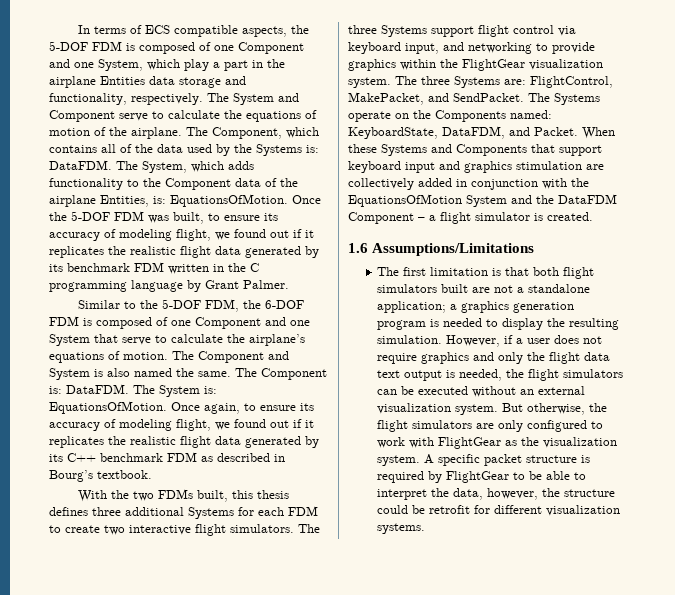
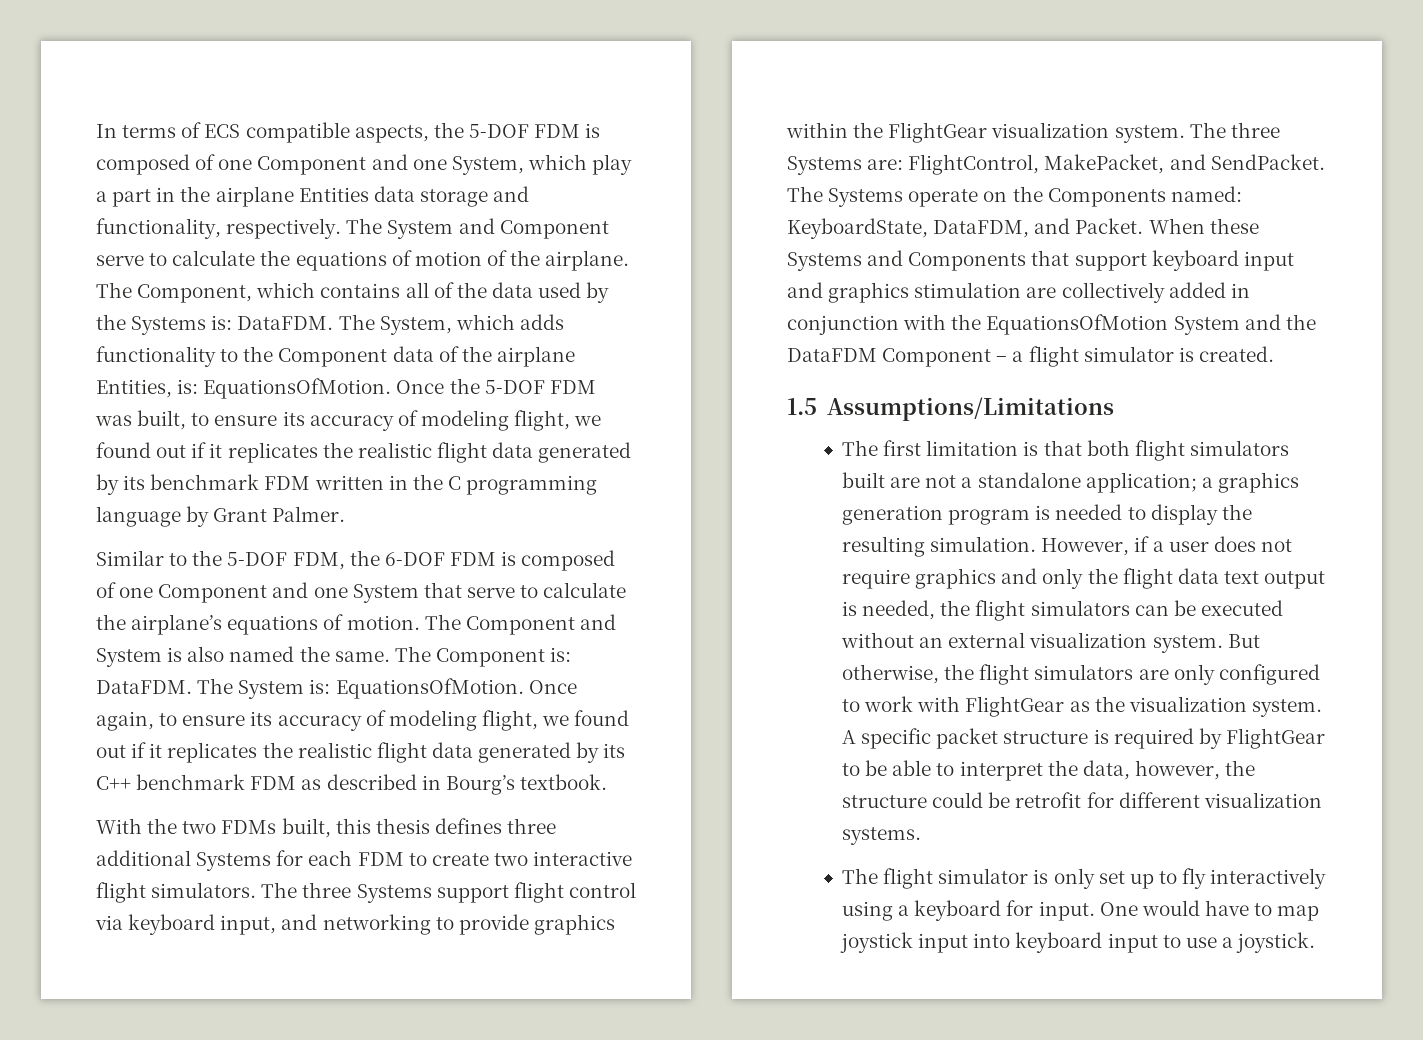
- 1.6 Assumptions/Limitations
+ 1.5 Assumptions/Limitations
+ The flight simulator is only set up to fly interactively using a keyboard for input. One would have to map joystick input into keyboard input to use a joystick.

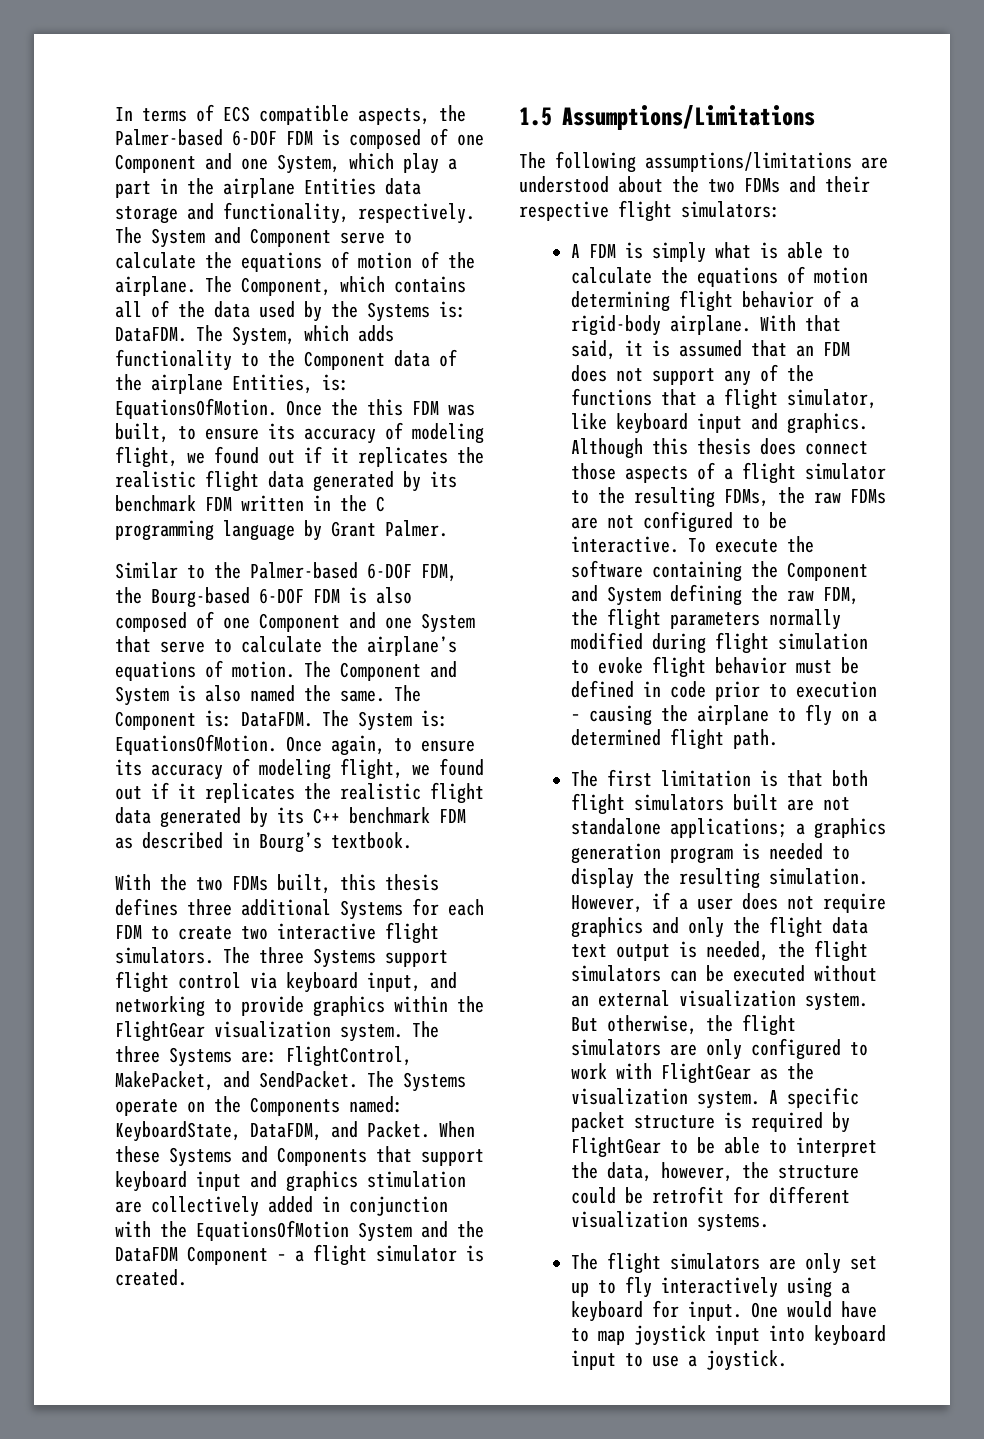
- In terms of ECS compatible aspects, the 5-DOF FDM is composed of one Component and one System, which play a part in the airplane Entities data storage and functionality, respectively.
+ In terms of ECS compatible aspects, the Palmer-based 6-DOF FDM is composed of one Component and one System, which play a part in the airplane Entities data storage and functionality, respectively.
- Once the 5-DOF FDM was built, to ensure its accuracy of modeling flight, we found out if it replicates the realistic flight data generated by its benchmark FDM written in the C programming language by Grant Palmer.
+ Once the this FDM was built, to ensure its accuracy of modeling flight, we found out if it replicates the realistic flight data generated by its benchmark FDM written in the C programming language by Grant Palmer.
- Similar to the 5-DOF FDM, the 6-DOF FDM is composed of one Component and one System that serve to calculate the airplane’s equations of motion.
+ Similar to the Palmer-based 6-DOF FDM, the Bourg-based 6-DOF FDM is also composed of one Component and one System that serve to calculate the airplane’s equations of motion.
+ The following assumptions/limitations are understood about the two FDMs and their respective flight simulators:
+ A FDM is simply what is able to calculate the equations of motion determining flight behavior of a rigid-body airplane. With that said, it is assumed that an FDM does not support any of the functions that a flight simulator, like keyboard input and graphics. Although this thesis does connect those aspects of a flight simulator to the resulting FDMs, the raw FDMs are not configured to be interactive. To execute the software containing the Component and System defining the raw FDM, the flight parameters normally modified during flight simulation to evoke flight behavior must be defined in code prior to execution – causing the airplane to fly on a determined flight path.
- The first limitation is that both flight simulators built are not a standalone application; a graphics generation program is needed to display the resulting simulation.
+ The first limitation is that both flight simulators built are not standalone applications; a graphics generation program is needed to display the resulting simulation.
- The flight simulator is only set up to fly interactively using a keyboard for input.
+ The flight simulators are only set up to fly interactively using a keyboard for input.

